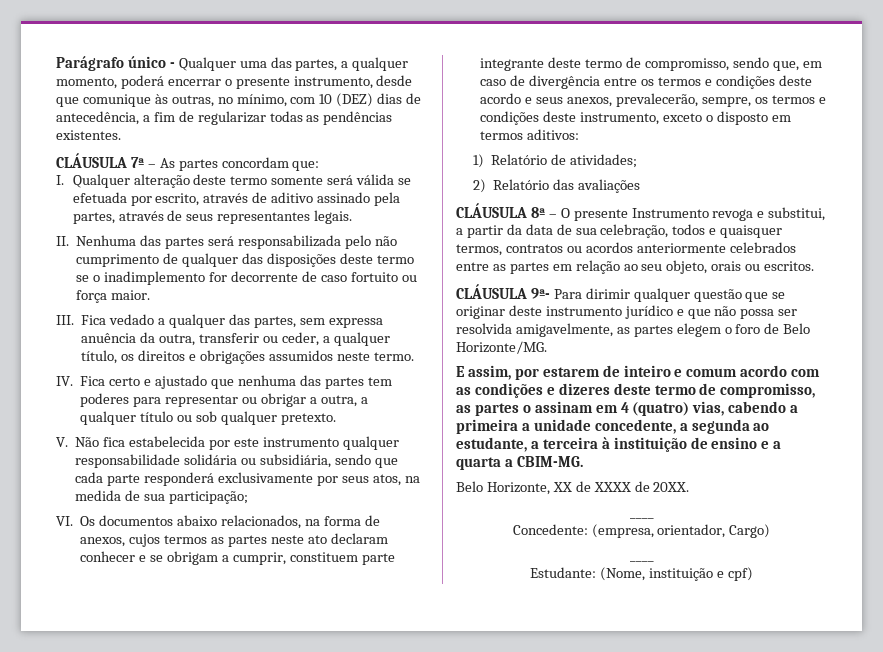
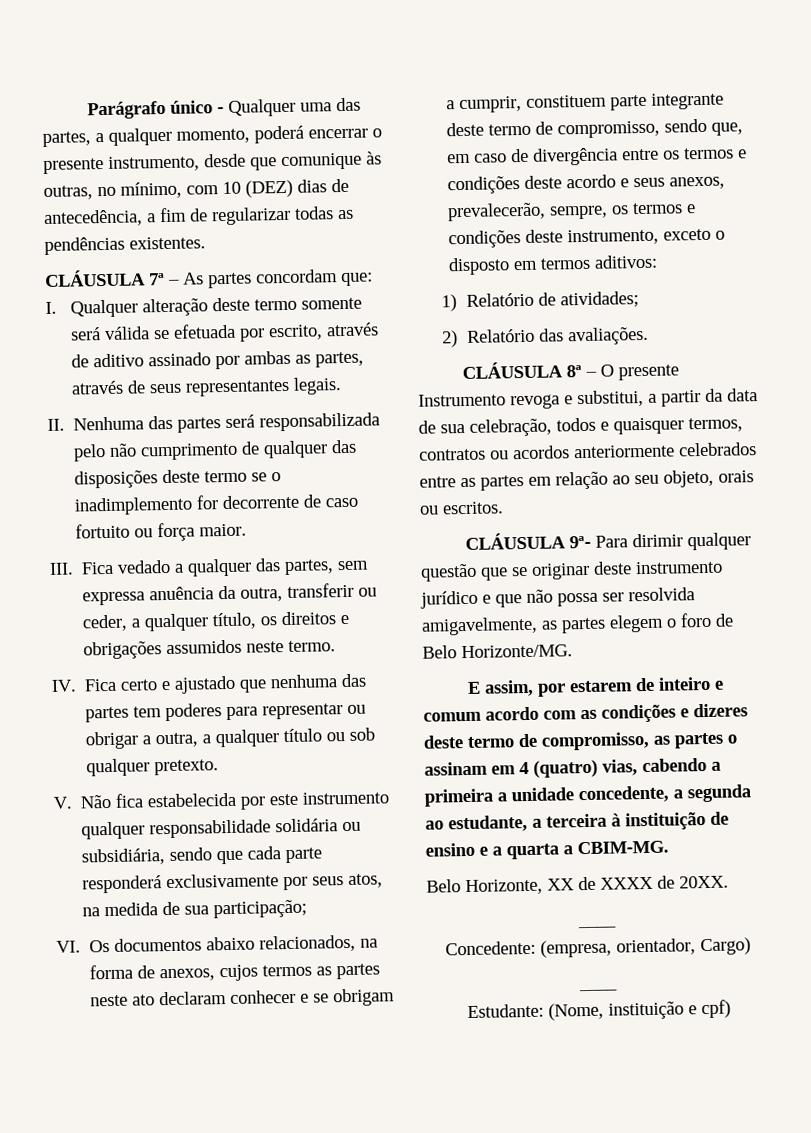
- I. Qualquer alteração deste termo somente será válida se efetuada por escrito, através de aditivo assinado pela partes, através de seus representantes legais.
+ I. Qualquer alteração deste termo somente será válida se efetuada por escrito, através de aditivo assinado por ambas as partes, através de seus representantes legais.
- 2) Relatório das avaliações
+ 2) Relatório das avaliações.

